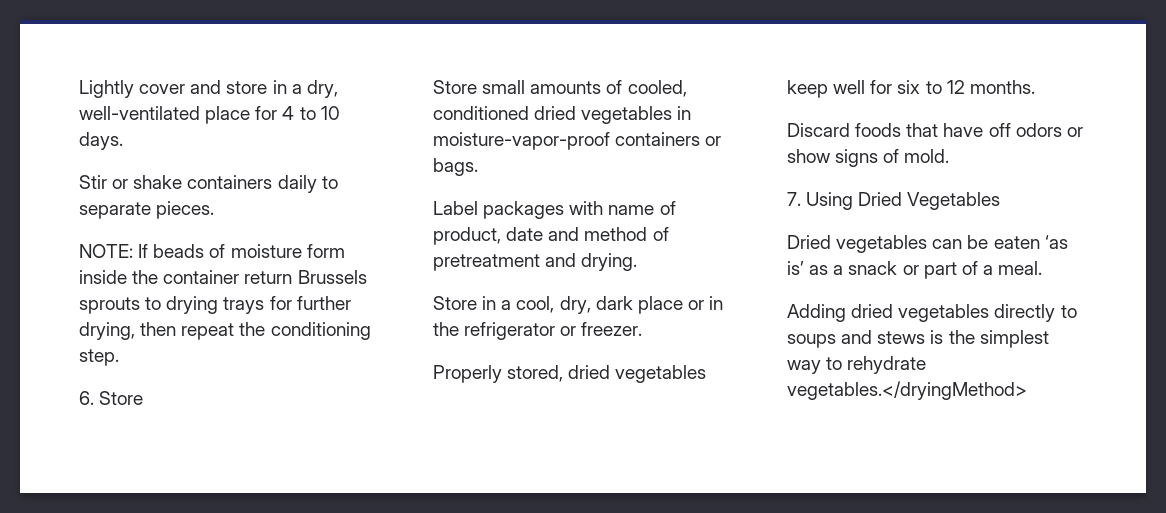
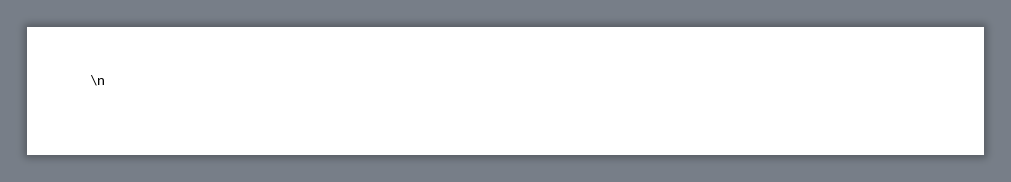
- Lightly cover and store in a dry, well-ventilated place for 4 to 10 days.
- Stir or shake containers daily to separate pieces.
- NOTE: If beads of moisture form inside the container return Brussels sprouts to drying trays for further drying, then repeat the conditioning step.
- 6. Store
- Store small amounts of cooled, conditioned dried vegetables in moisture-vapor-proof containers or bags.
- Label packages with name of product, date and method of pretreatment and drying.
- Store in a cool, dry, dark place or in the refrigerator or freezer.
- Properly stored, dried vegetables keep well for six to 12 months.
- Discard foods that have off odors or show signs of mold.
- 7. Using Dried Vegetables
- Dried vegetables can be eaten ‘as is’ as a snack or part of a meal.
- Adding dried vegetables directly to soups and stews is the simplest way to rehydrate vegetables.</dryingMethod>
+ \n

